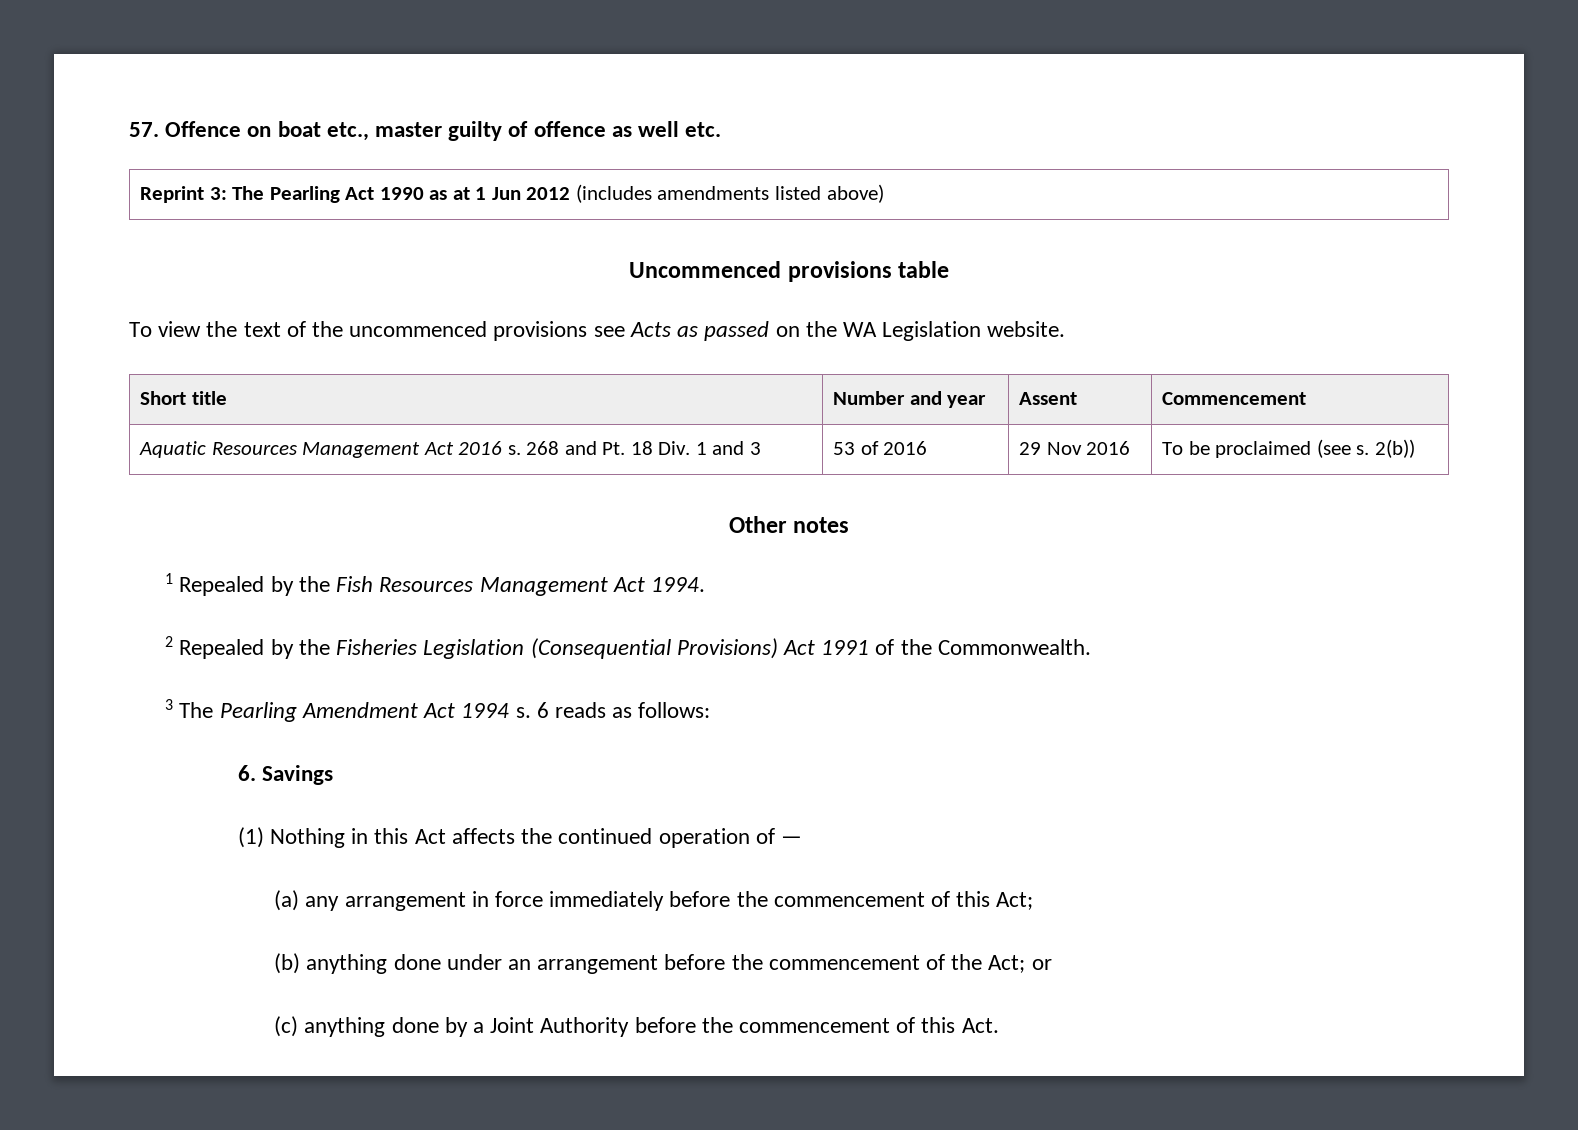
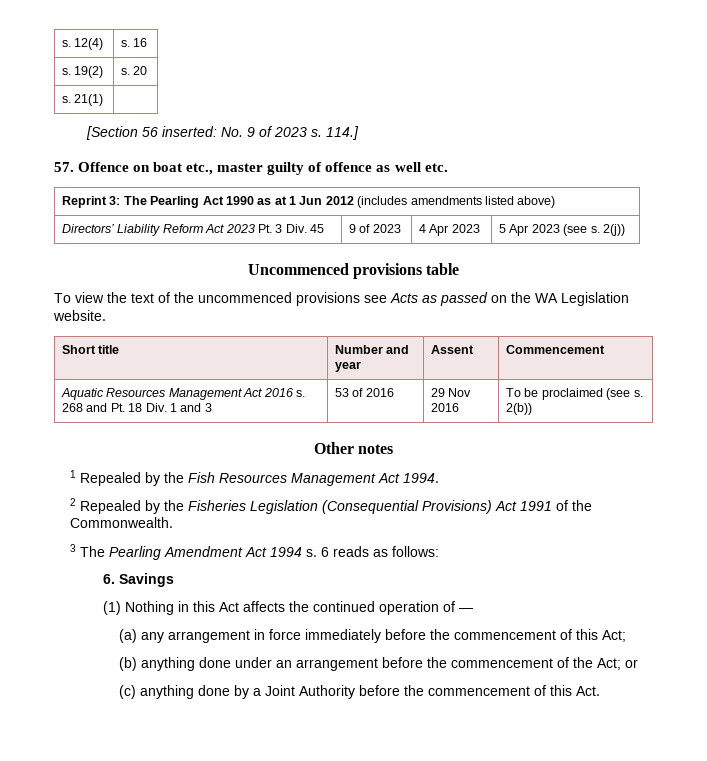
+ s. 12(4) | s. 16
+ s. 19(2) | s. 20
+ s. 21(1) |
+ [Section 56 inserted: No. 9 of 2023 s. 114.]
+ Directors’ Liability Reform Act 2023 Pt. 3 Div. 45 | 9 of 2023 | 4 Apr 2023 | 5 Apr 2023 (see s. 2(j))

